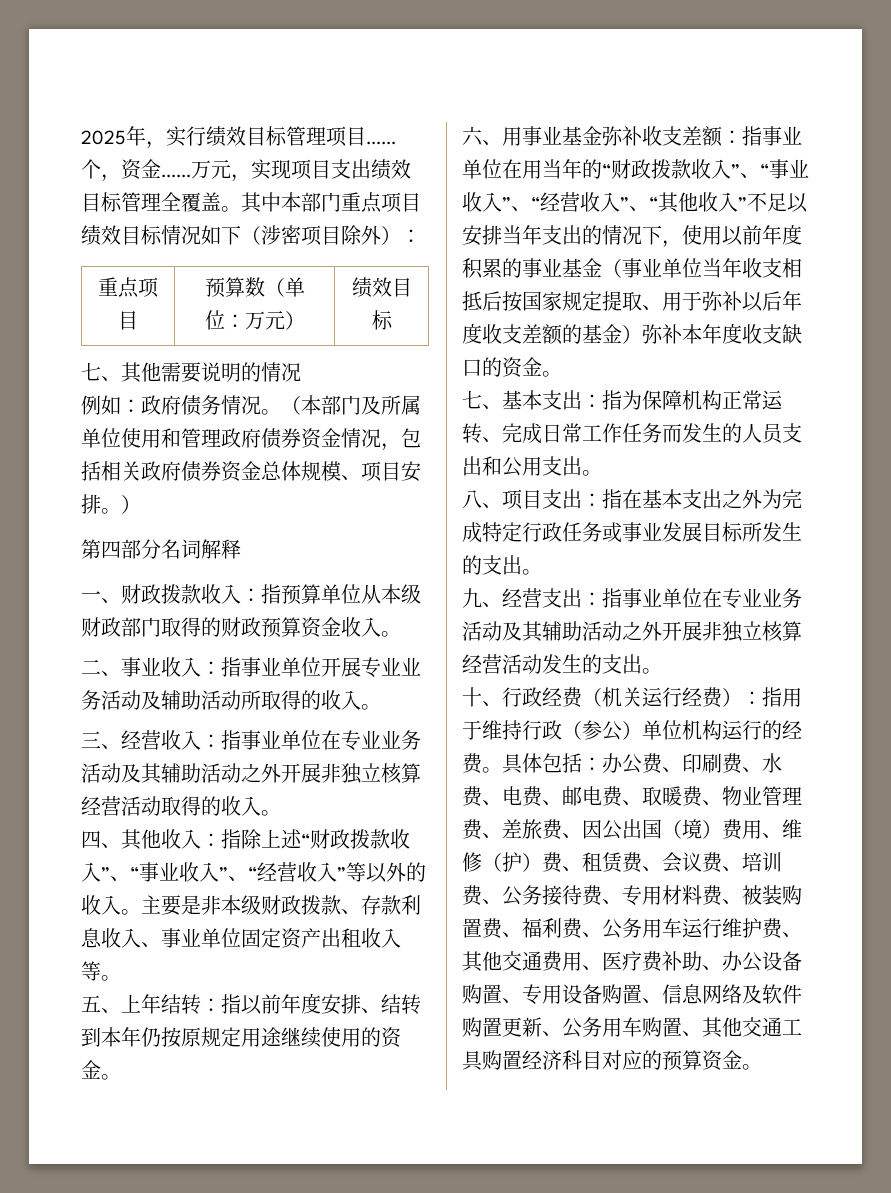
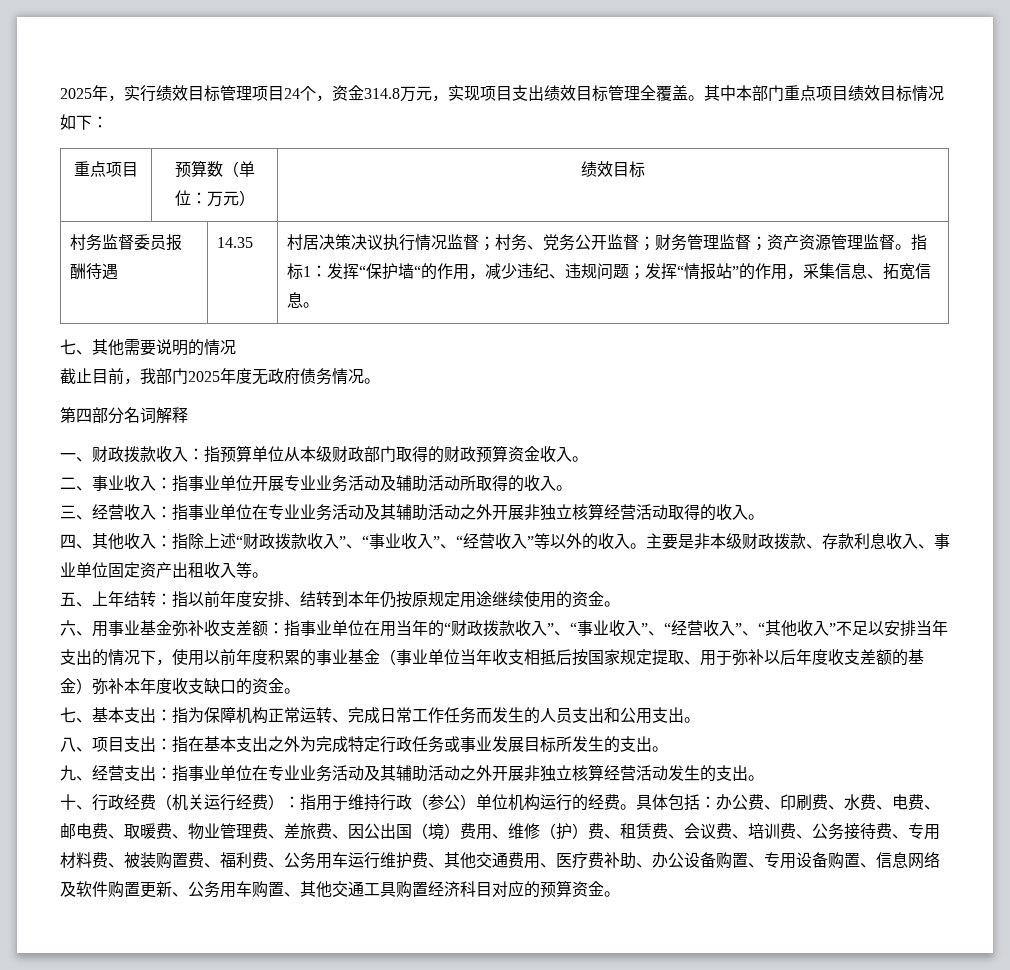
- 2025年，实行绩效目标管理项目……个，资金……万元，实现项目支出绩效目标管理全覆盖。
+ 2025年，实行绩效目标管理项目24个，资金314.8万元，实现项目支出绩效目标管理全覆盖。
- 其中本部门重点项目绩效目标情况如下（涉密项目除外）：
+ 其中本部门重点项目绩效目标情况如下：
+ 村务监督委员报酬待遇 | 14.35 | 村居决策决议执行情况监督；村务、党务公开监督；财务管理监督；资产资源管理监督。指标1：发挥“保护墙“的作用，减少违纪、违规问题；发挥“情报站”的作用，采集信息、拓宽信息。
- 例如：政府债务情况。（本部门及所属单位使用和管理政府债券资金情况，包括相关政府债券资金总体规模、项目安排。）
+ 截止目前，我部门2025年度无政府债务情况。

